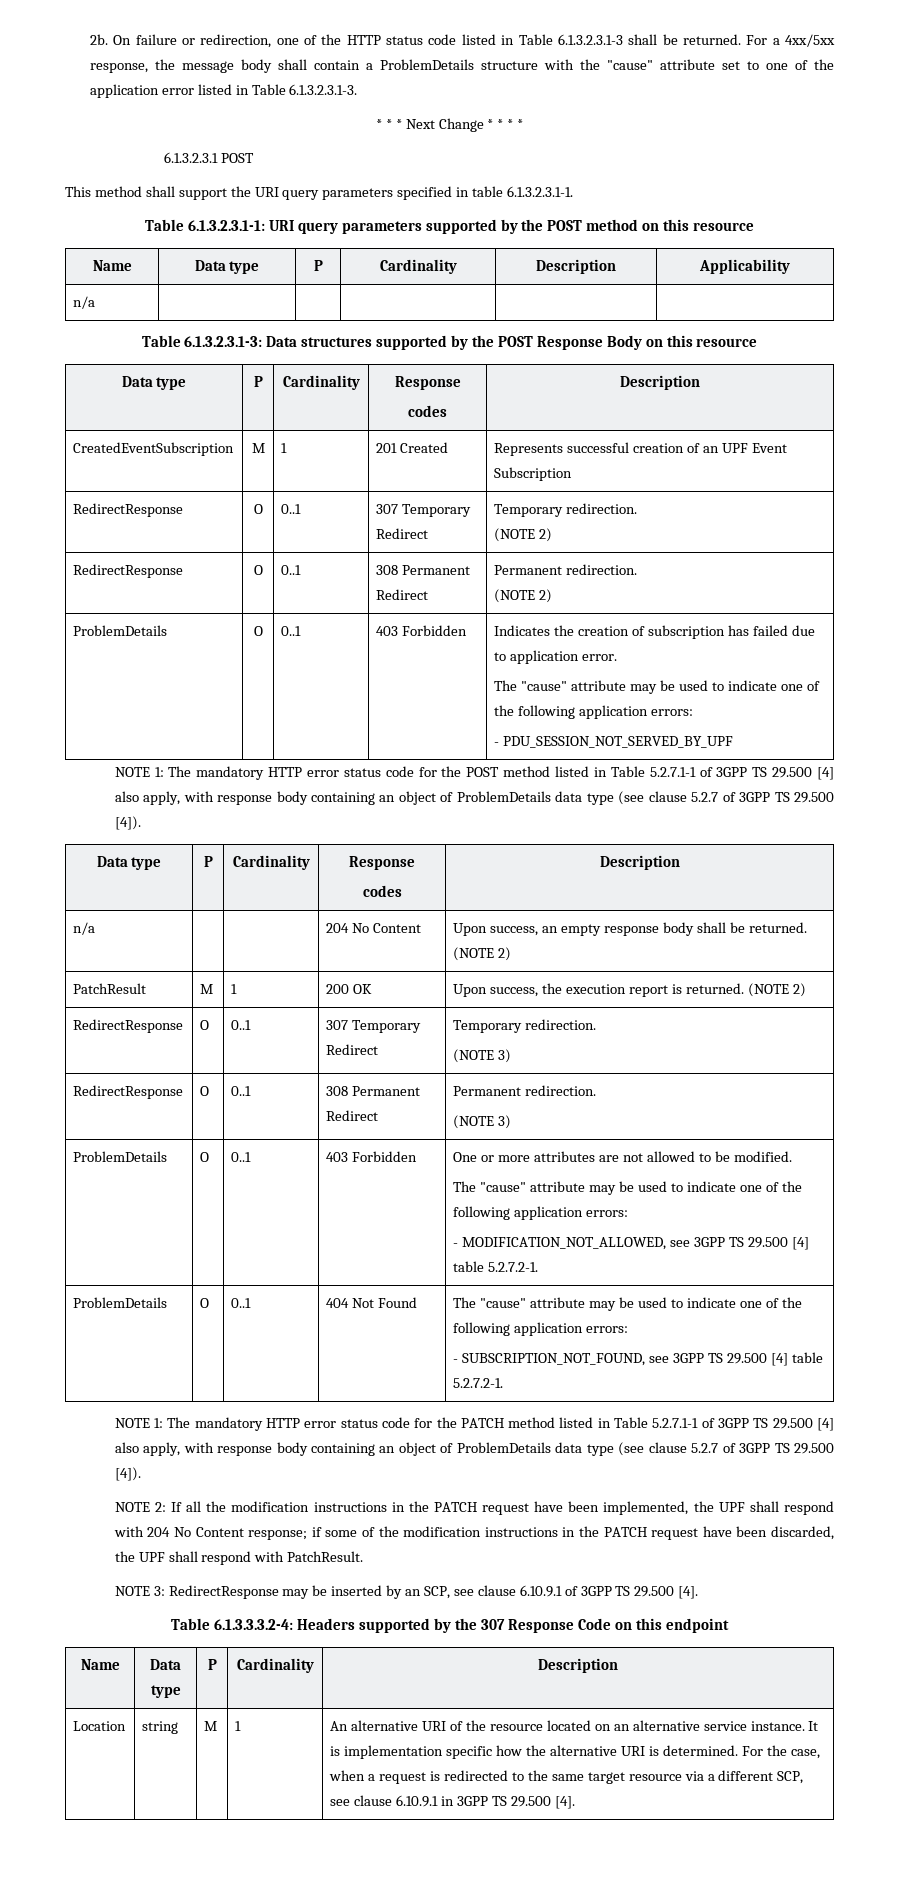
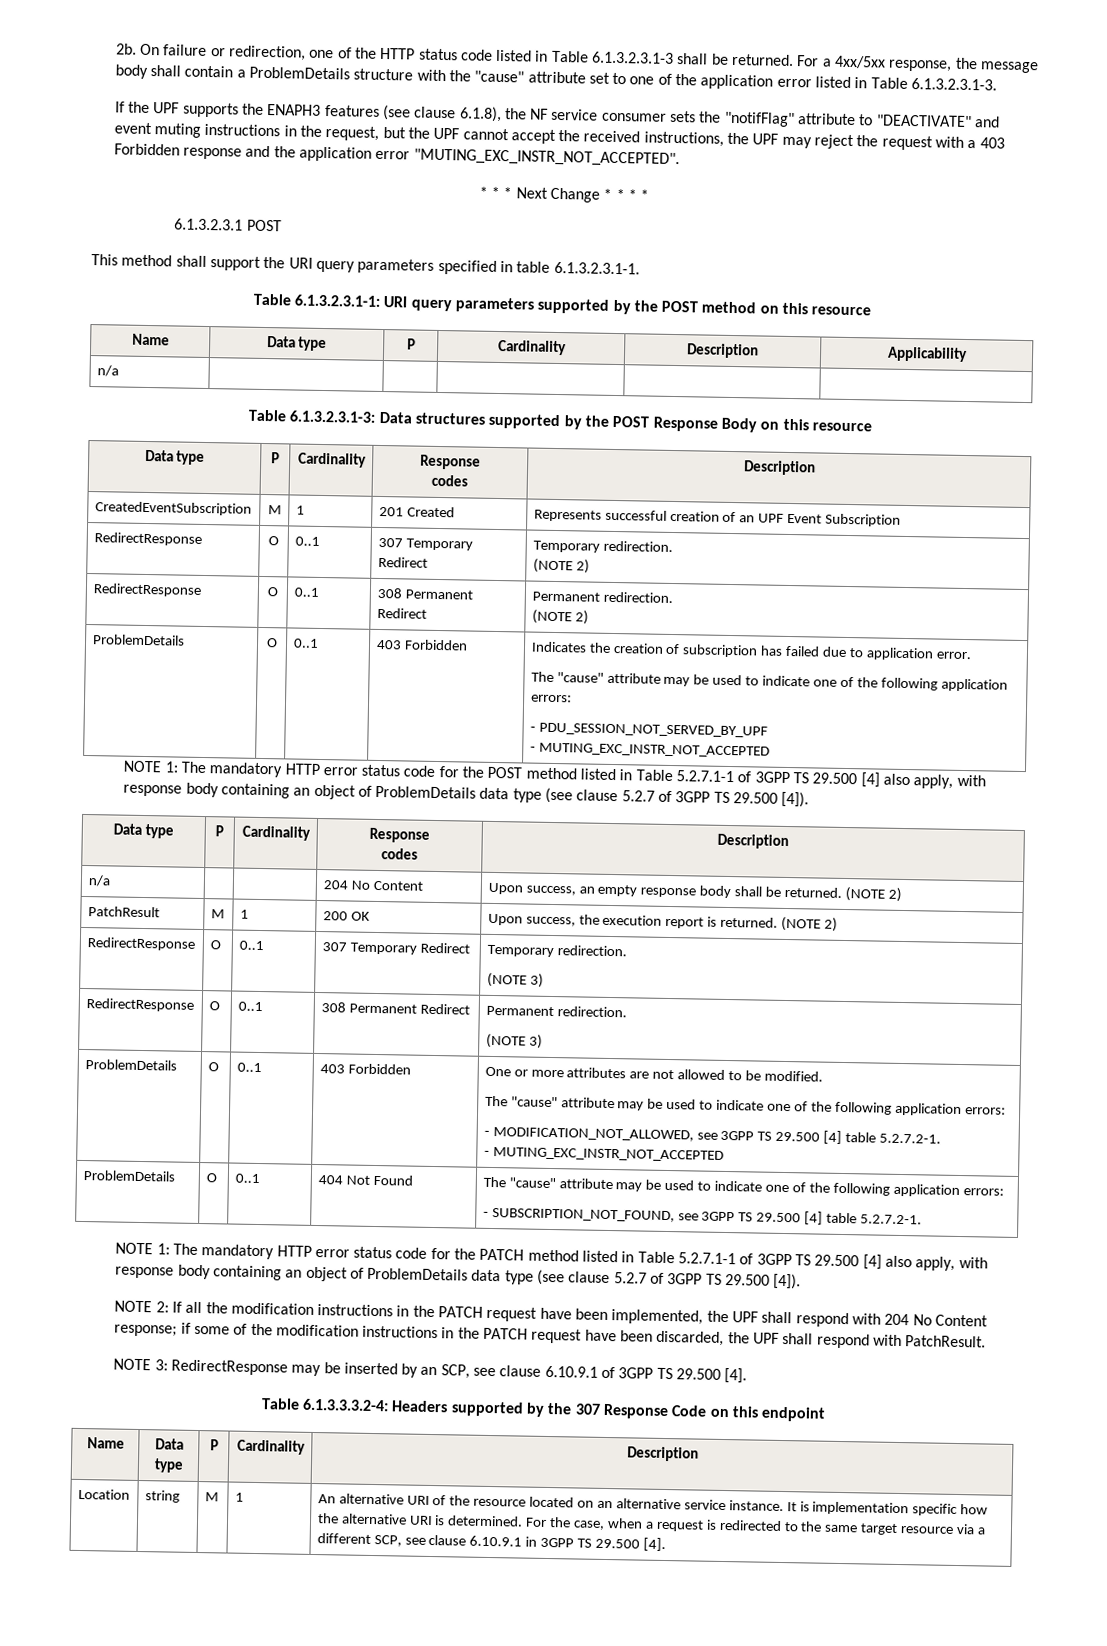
+ If the UPF supports the ENAPH3 features (see clause 6.1.8), the NF service consumer sets the "notifFlag" attribute to "DEACTIVATE" and event muting instructions in the request, but the UPF cannot accept the received instructions, the UPF may reject the request with a 403 Forbidden response and the application error "MUTING_EXC_INSTR_NOT_ACCEPTED".
  ProblemDetails | O | 0..1 | 403 Forbidden | Indicates the creation of subscription has failed due to application error.
  The "cause" attribute may be used to indicate one of the following application errors:
  - PDU_SESSION_NOT_SERVED_BY_UPF
+ - MUTING_EXC_INSTR_NOT_ACCEPTED
  ProblemDetails | O | 0..1 | 403 Forbidden | One or more attributes are not allowed to be modified.
  The "cause" attribute may be used to indicate one of the following application errors:
  - MODIFICATION_NOT_ALLOWED, see 3GPP TS 29.500 [4] table 5.2.7.2-1.
+ - MUTING_EXC_INSTR_NOT_ACCEPTED

